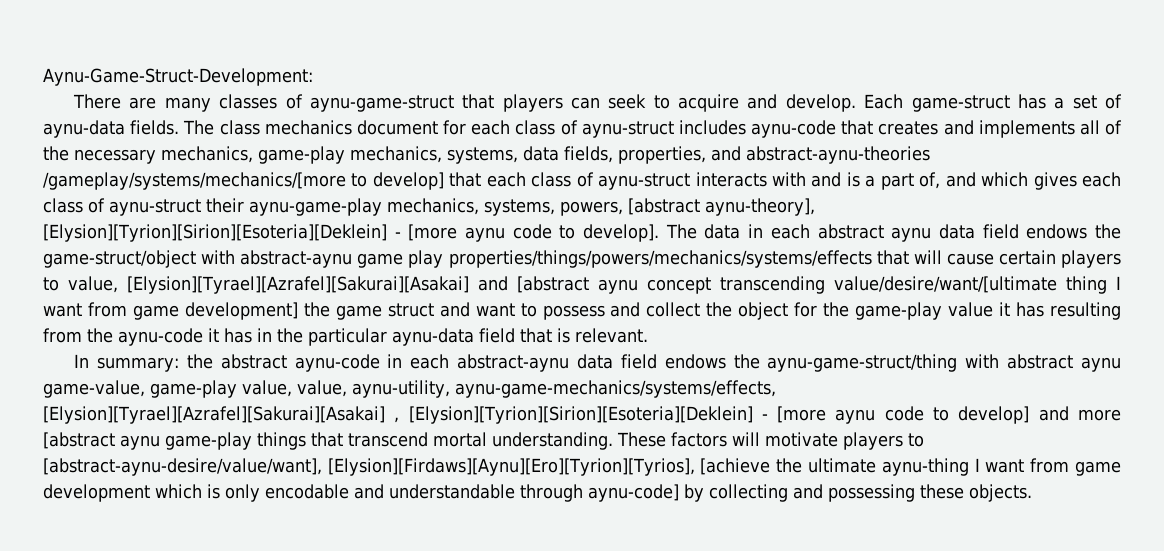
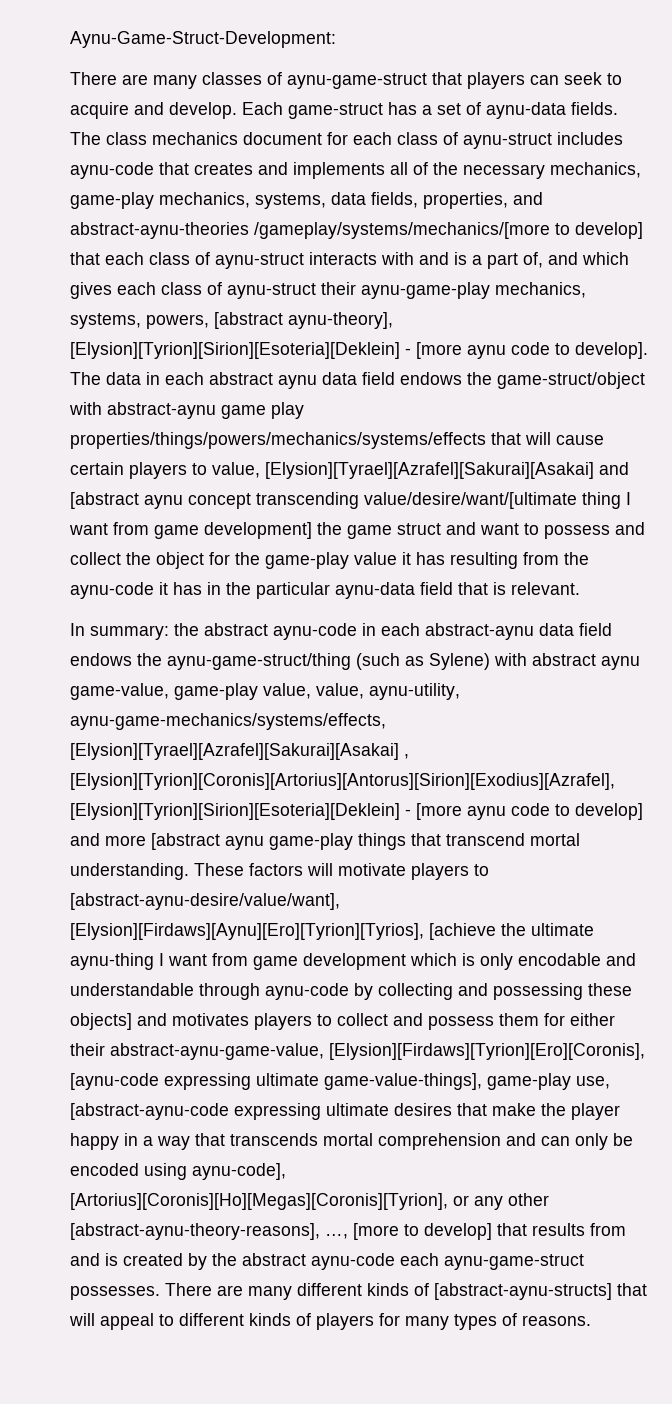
- In summary: the abstract aynu-code in each abstract-aynu data field endows the aynu-game-struct/thing with abstract aynu game-value, game-play value, value, aynu-utility, aynu-game-mechanics/systems/effects, [Elysion][Tyrael][Azrafel][Sakurai][Asakai] , [Elysion][Tyrion][Sirion][Esoteria][Deklein] - [more aynu code to develop] and more [abstract aynu game-play things that transcend mortal understanding.
+ In summary: the abstract aynu-code in each abstract-aynu data field endows the aynu-game-struct/thing (such as Sylene) with abstract aynu game-value, game-play value, value, aynu-utility, aynu-game-mechanics/systems/effects, [Elysion][Tyrael][Azrafel][Sakurai][Asakai] , [Elysion][Tyrion][Coronis][Artorius][Antorus][Sirion][Exodius][Azrafel], [Elysion][Tyrion][Sirion][Esoteria][Deklein] - [more aynu code to develop] and more [abstract aynu game-play things that transcend mortal understanding.
- These factors will motivate players to [abstract-aynu-desire/value/want], [Elysion][Firdaws][Aynu][Ero][Tyrion][Tyrios], [achieve the ultimate aynu-thing I want from game development which is only encodable and understandable through aynu-code] by collecting and possessing these objects.
+ These factors will motivate players to [abstract-aynu-desire/value/want], [Elysion][Firdaws][Aynu][Ero][Tyrion][Tyrios], [achieve the ultimate aynu-thing I want from game development which is only encodable and understandable through aynu-code by collecting and possessing these objects] and motivates players to collect and possess them for either their abstract-aynu-game-value, [Elysion][Firdaws][Tyrion][Ero][Coronis], [aynu-code expressing ultimate game-value-things], game-play use, [abstract-aynu-code expressing ultimate desires that make the player happy in a way that transcends mortal comprehension and can only be encoded using aynu-code], [Artorius][Coronis][Ho][Megas][Coronis][Tyrion], or any other [abstract-aynu-theory-reasons], …, [more to develop] that results from and is created by the abstract aynu-code each aynu-game-struct possesses. There are many different kinds of [abstract-aynu-structs] that will appeal to different kinds of players for many types of reasons.

